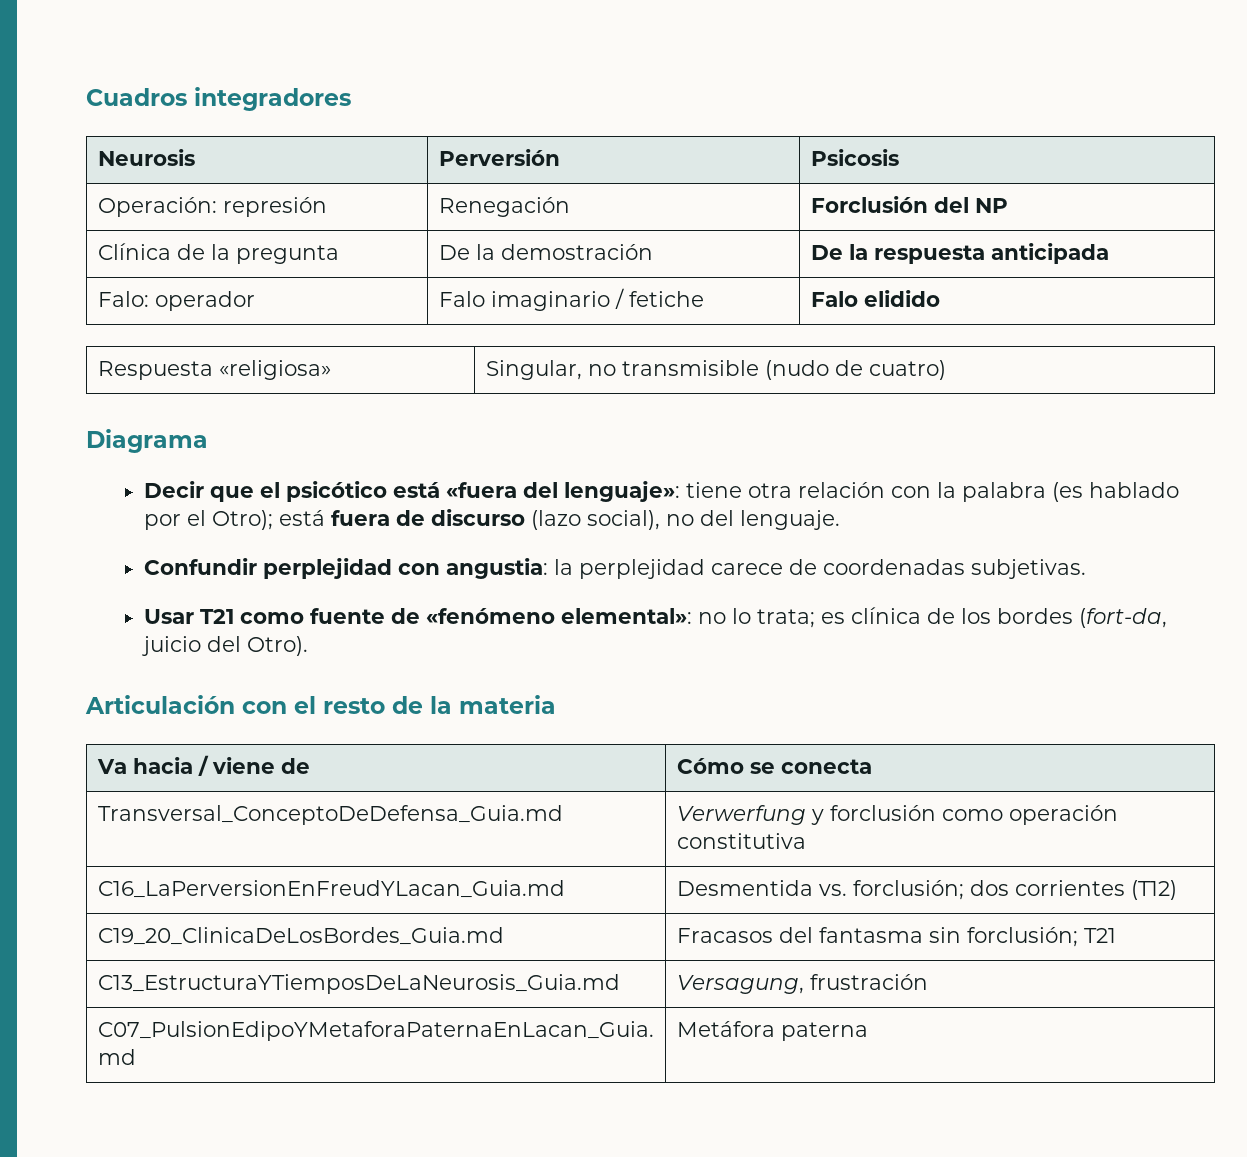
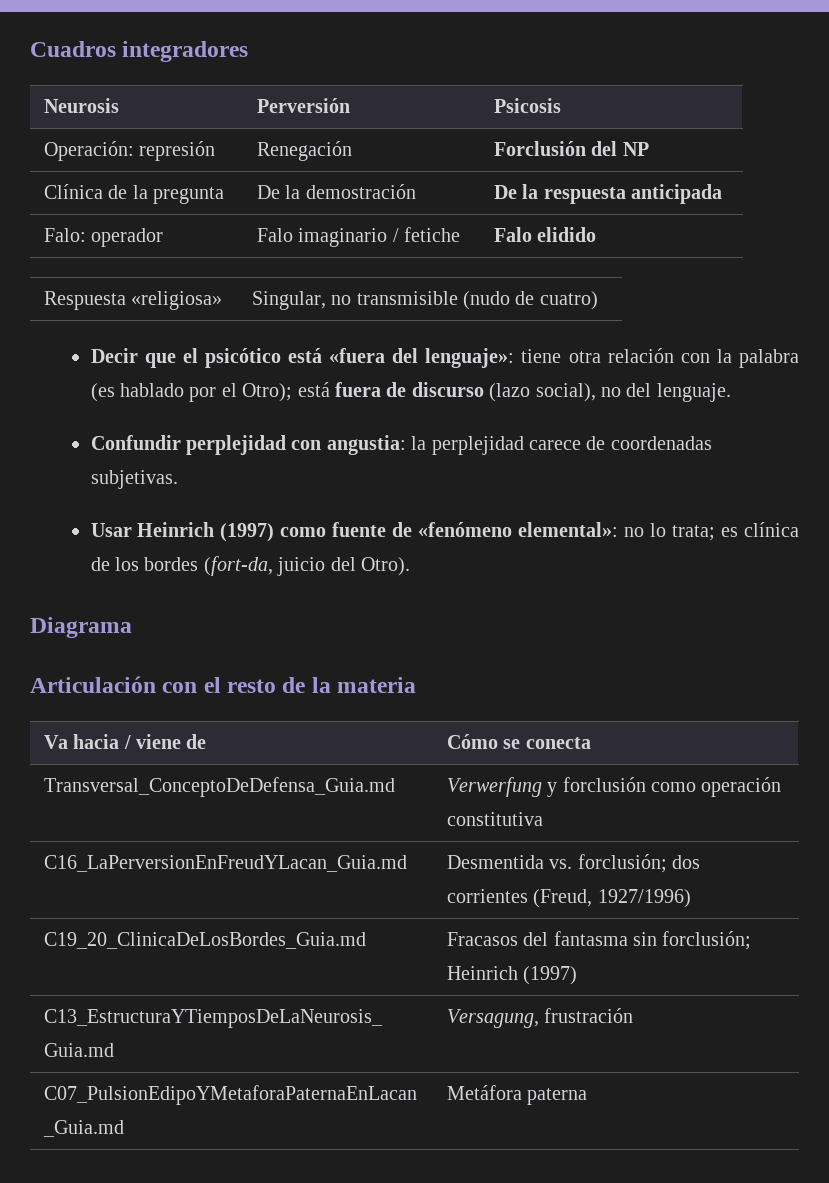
- Diagrama
- Usar T21 como fuente de «fenómeno elemental»: no lo trata; es clínica de los bordes (fort-da, juicio del Otro).
+ Usar Heinrich (1997) como fuente de «fenómeno elemental»: no lo trata; es clínica de los bordes (fort-da, juicio del Otro).
+ Diagrama
- C16_LaPerversionEnFreudYLacan_Guia.md | Desmentida vs. forclusión; dos corrientes (T12)
+ C16_LaPerversionEnFreudYLacan_Guia.md | Desmentida vs. forclusión; dos corrientes (Freud, 1927/1996)
- C19_20_ClinicaDeLosBordes_Guia.md | Fracasos del fantasma sin forclusión; T21
+ C19_20_ClinicaDeLosBordes_Guia.md | Fracasos del fantasma sin forclusión; Heinrich (1997)

